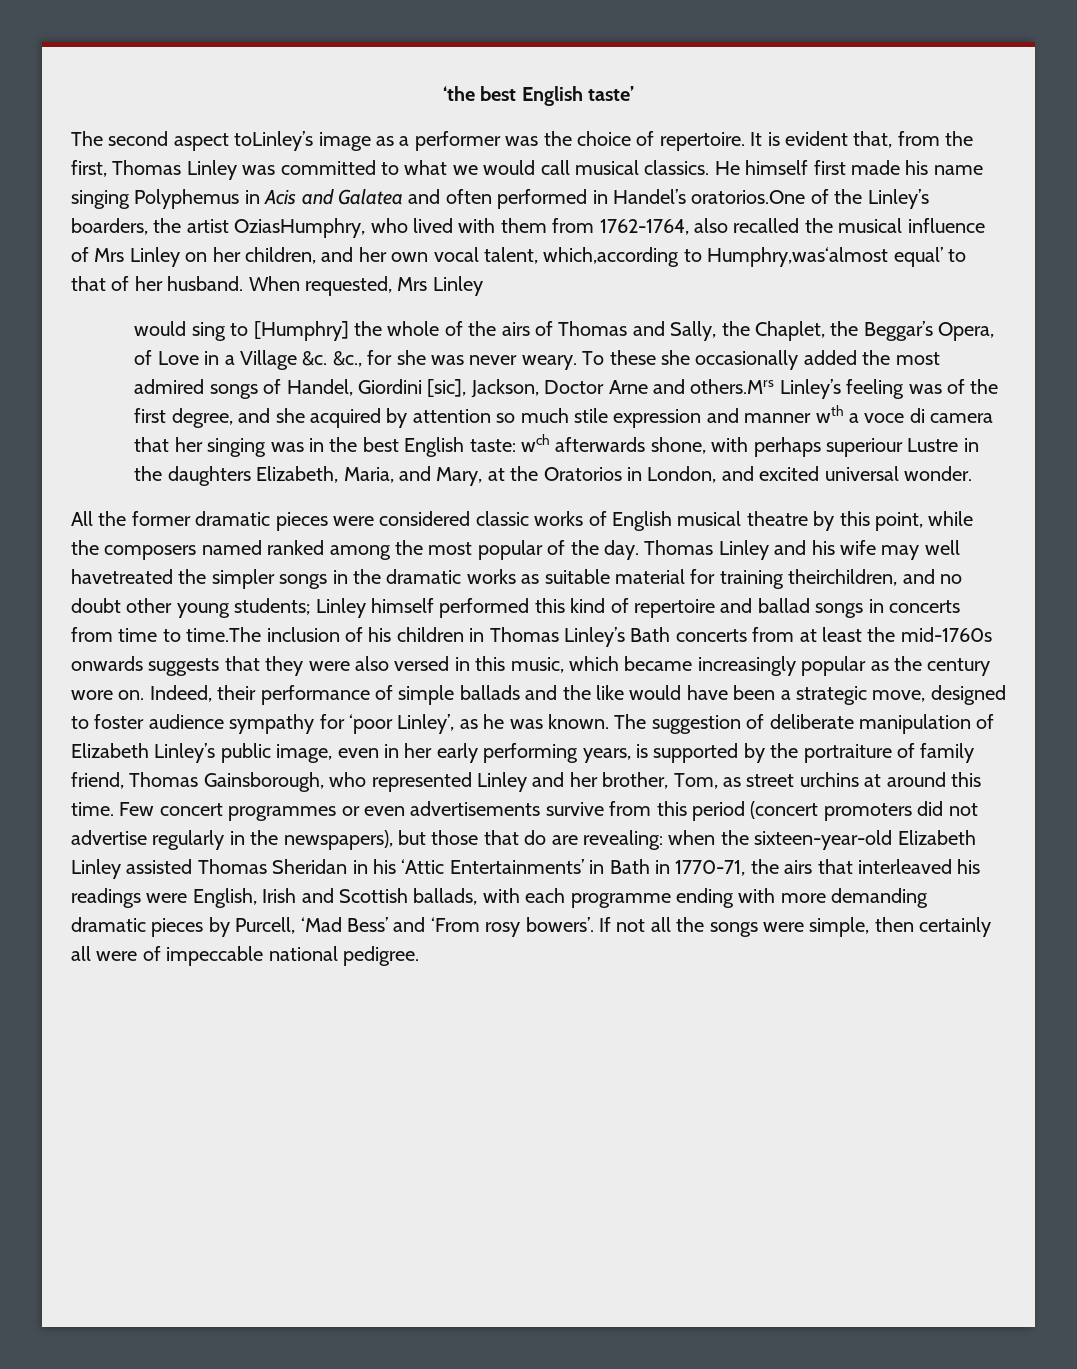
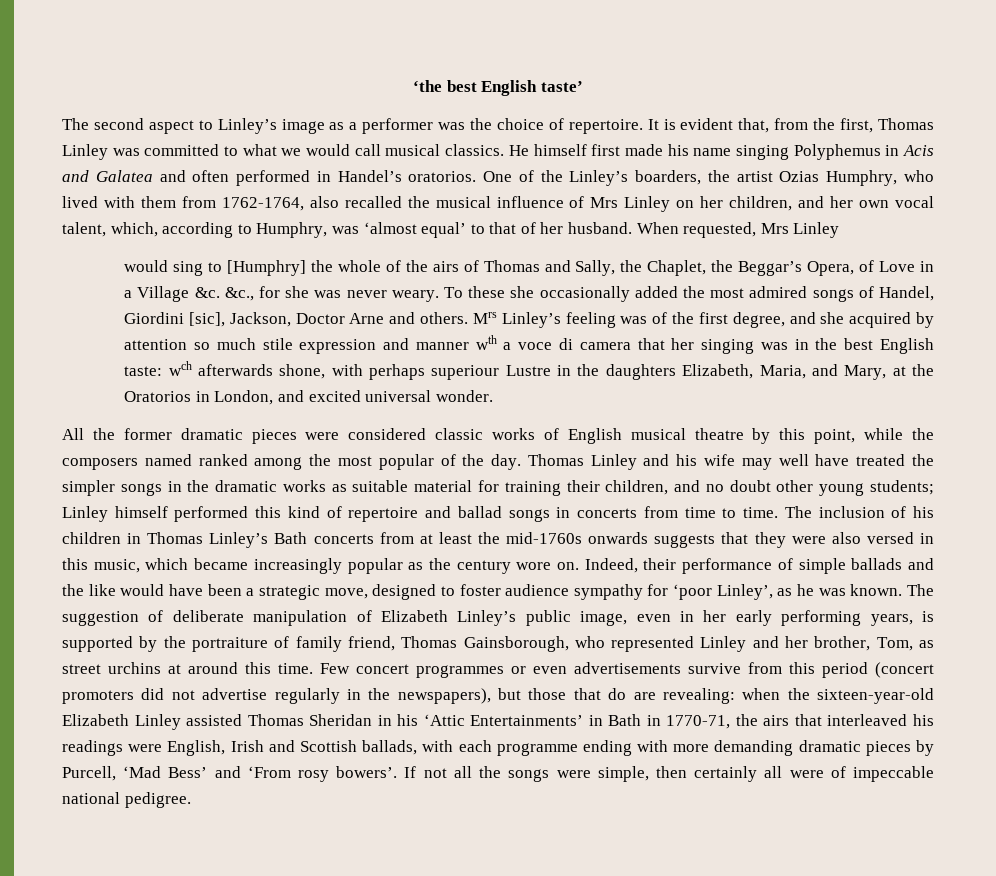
- The second aspect toLinley’s image as a performer was the choice of repertoire.
+ The second aspect to Linley’s image as a performer was the choice of repertoire.
- He himself first made his name singing Polyphemus in Acis and Galatea and often performed in Handel’s oratorios.One of the Linley’s boarders, the artist OziasHumphry, who lived with them from 1762-1764, also recalled the musical influence of Mrs Linley on her children, and her own vocal talent, which,according to Humphry,was‘almost equal’ to that of her husband.
+ He himself first made his name singing Polyphemus in Acis and Galatea and often performed in Handel’s oratorios. One of the Linley’s boarders, the artist Ozias Humphry, who lived with them from 1762-1764, also recalled the musical influence of Mrs Linley on her children, and her own vocal talent, which, according to Humphry, was ‘almost equal’ to that of her husband.
- To these she occasionally added the most admired songs of Handel, Giordini [sic], Jackson, Doctor Arne and others.Mrs Linley’s feeling was of the first degree, and she acquired by attention so much stile expression and manner wth a voce di camera that her singing was in the best English taste:
+ To these she occasionally added the most admired songs of Handel, Giordini [sic], Jackson, Doctor Arne and others. Mrs Linley’s feeling was of the first degree, and she acquired by attention so much stile expression and manner wth a voce di camera that her singing was in the best English taste:
- Thomas Linley and his wife may well havetreated the simpler songs in the dramatic works as suitable material for training theirchildren, and no doubt other young students;
+ Thomas Linley and his wife may well have treated the simpler songs in the dramatic works as suitable material for training their children, and no doubt other young students;
- Linley himself performed this kind of repertoire and ballad songs in concerts from time to time.The inclusion of his children in Thomas Linley’s Bath concerts from at least the mid-1760s onwards suggests that they were also versed in this music, which became increasingly popular as the century wore on.
+ Linley himself performed this kind of repertoire and ballad songs in concerts from time to time. The inclusion of his children in Thomas Linley’s Bath concerts from at least the mid-1760s onwards suggests that they were also versed in this music, which became increasingly popular as the century wore on.

